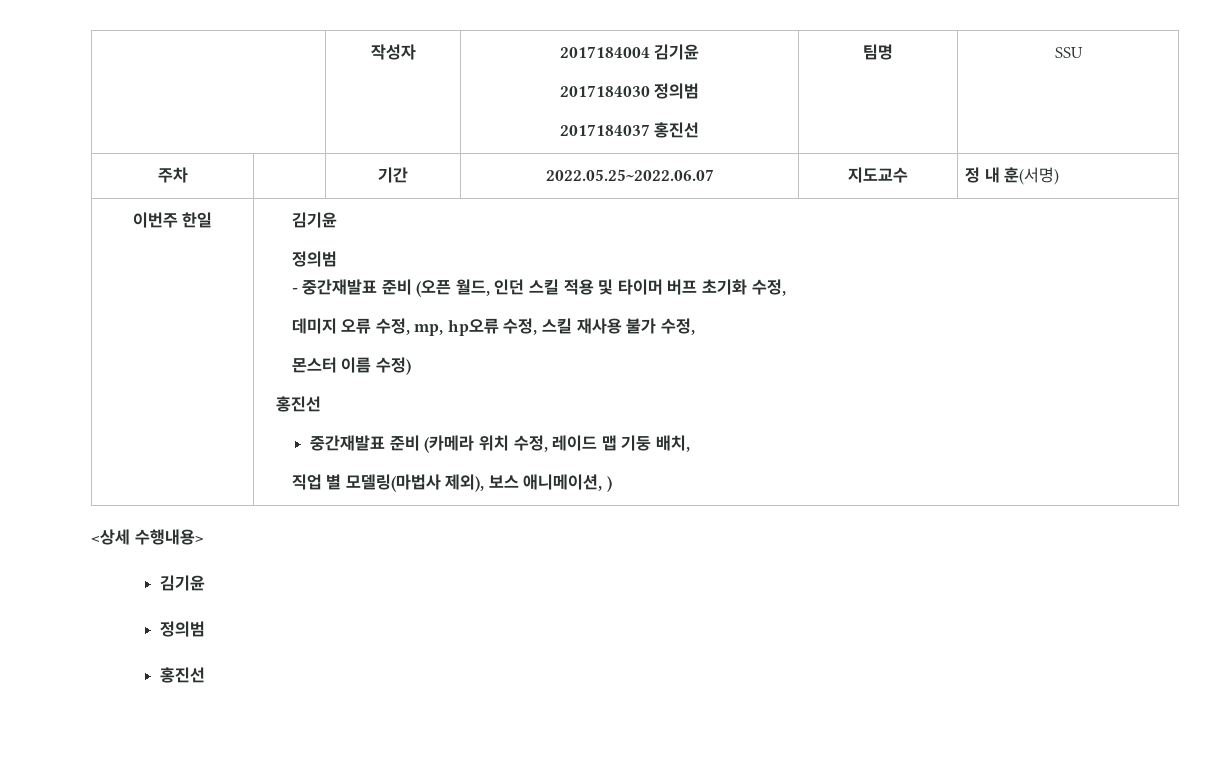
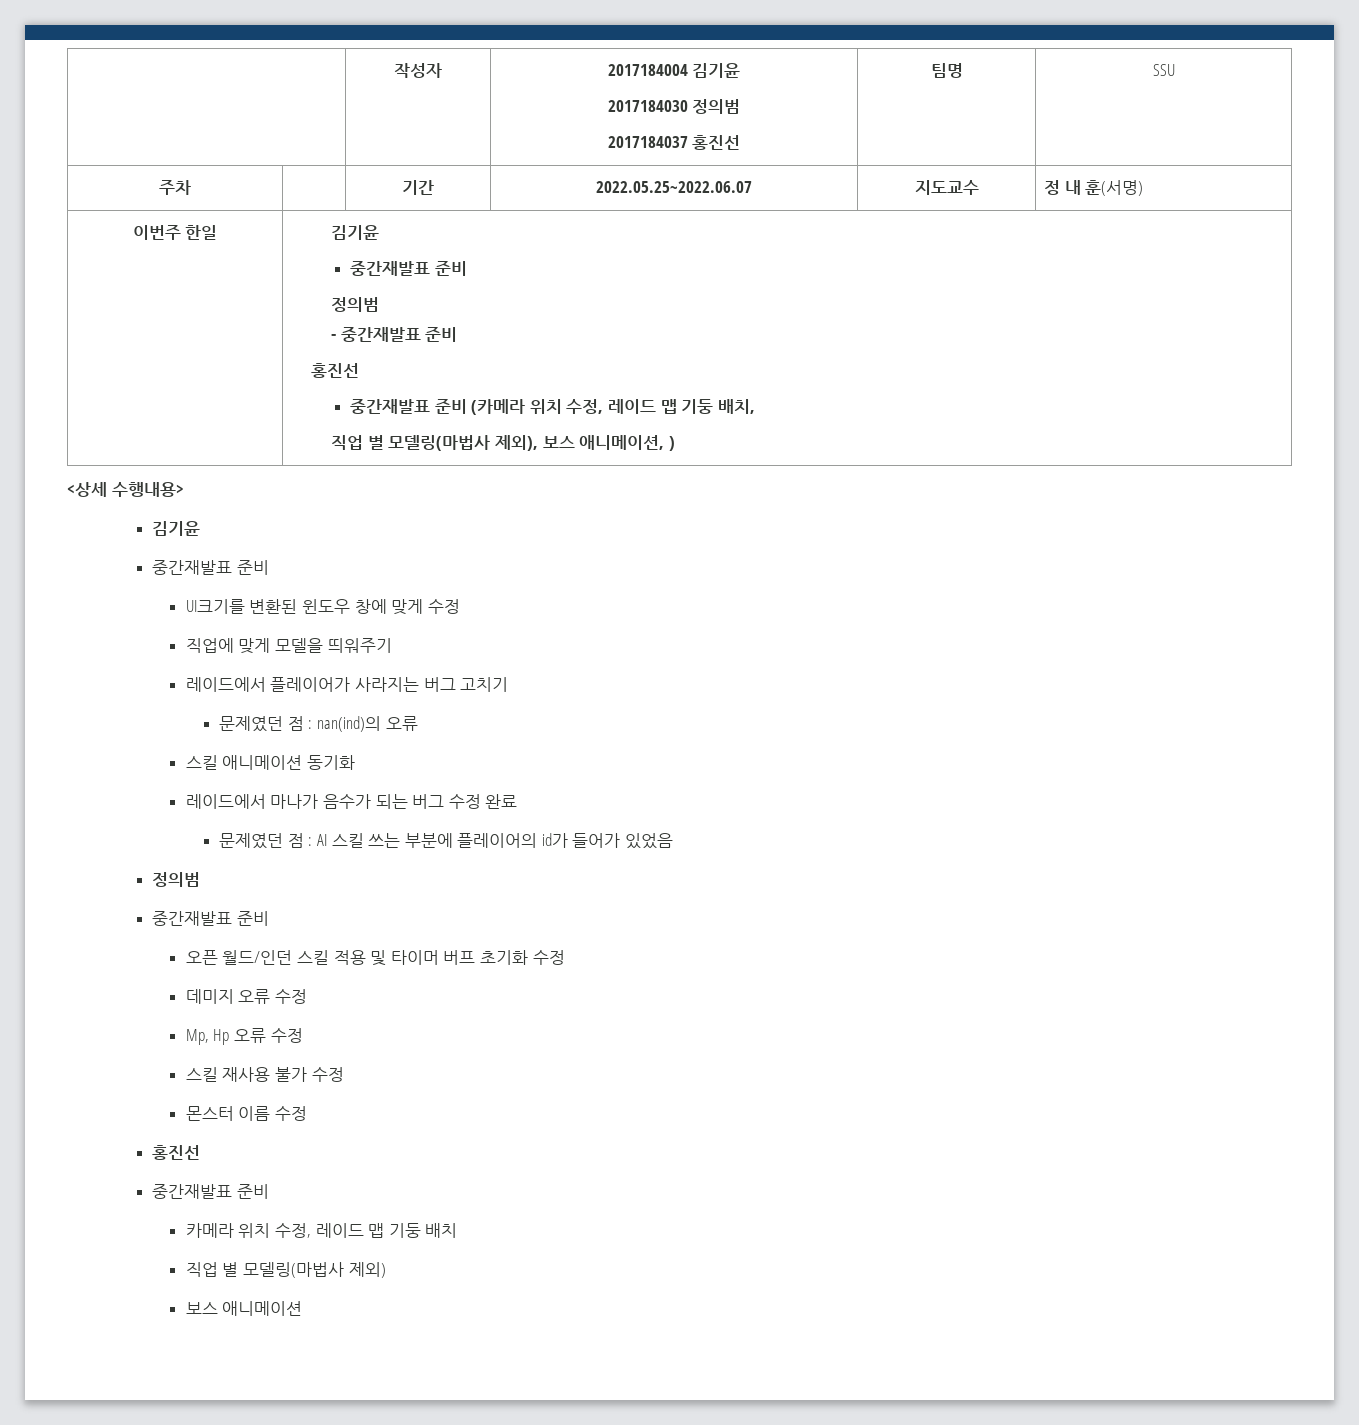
  이번주 한일 | 김기윤
+ 중간재발표 준비
- - 중간재발표 준비 (오픈 월드, 인던 스킬 적용 및 타이머 버프 초기화 수정,
- 데미지 오류 수정, mp, hp오류 수정, 스킬 재사용 불가 수정,
- 몬스터 이름 수정)
+ - 중간재발표 준비
  <상세 수행내용>
  김기윤
+ 중간재발표 준비
+ UI크기를 변환된 윈도우 창에 맞게 수정
+ 직업에 맞게 모델을 띄워주기
+ 레이드에서 플레이어가 사라지는 버그 고치기
+ 문제였던 점 : nan(ind)의 오류
+ 스킬 애니메이션 동기화
+ 레이드에서 마나가 음수가 되는 버그 수정 완료
+ 문제였던 점 : AI 스킬 쓰는 부분에 플레이어의 id가 들어가 있었음
  정의범
+ 중간재발표 준비
+ 오픈 월드/인던 스킬 적용 및 타이머 버프 초기화 수정
+ 데미지 오류 수정
+ Mp, Hp 오류 수정
+ 스킬 재사용 불가 수정
+ 몬스터 이름 수정
  홍진선
+ 중간재발표 준비
+ 카메라 위치 수정, 레이드 맵 기둥 배치
+ 직업 별 모델링(마법사 제외)
+ 보스 애니메이션

